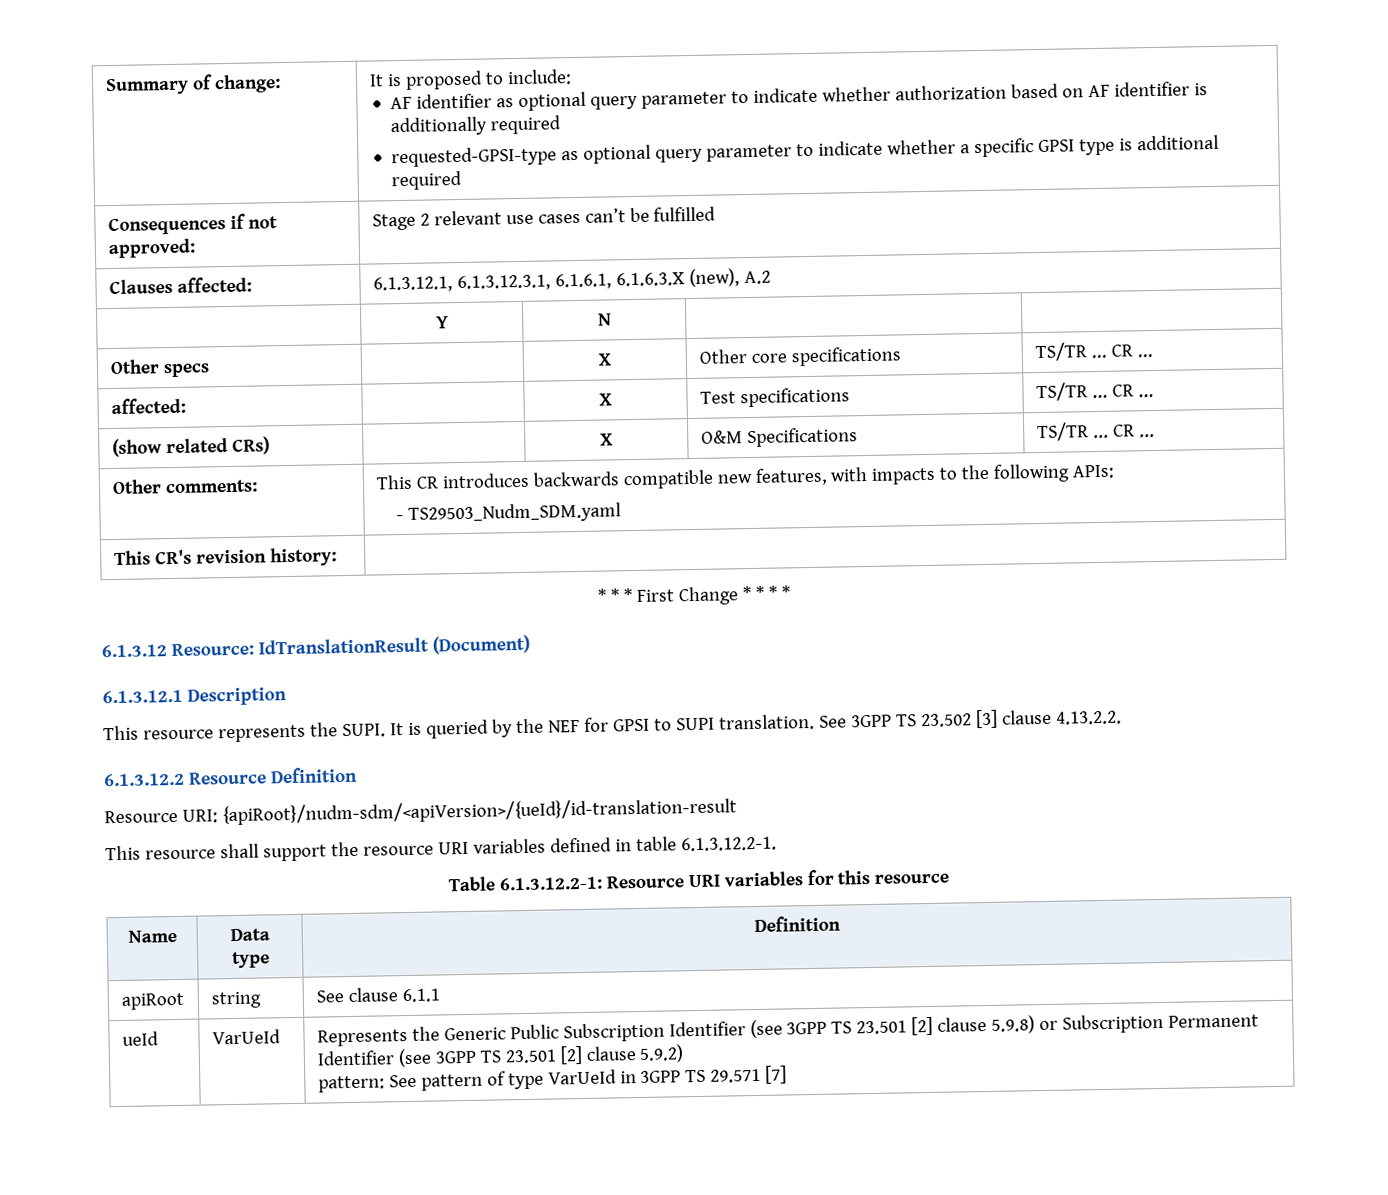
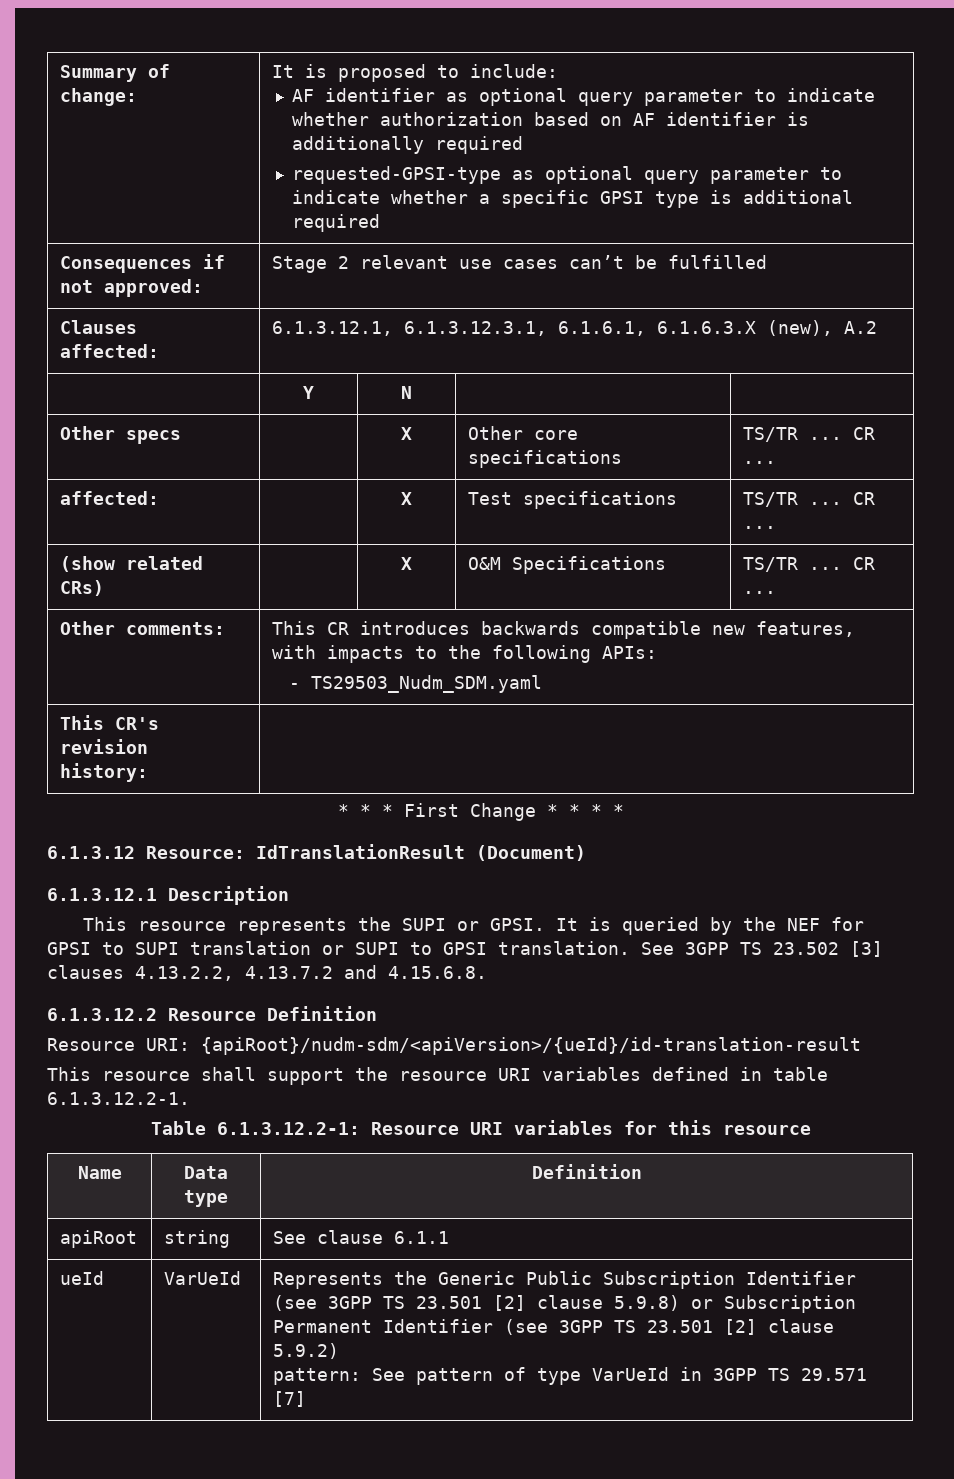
- This resource represents the SUPI.
+ This resource represents the SUPI or GPSI.
- It is queried by the NEF for GPSI to SUPI translation.
+ It is queried by the NEF for GPSI to SUPI translation or SUPI to GPSI translation.
- See 3GPP TS 23.502 [3] clause 4.13.2.2.
+ See 3GPP TS 23.502 [3] clauses 4.13.2.2, 4.13.7.2 and 4.15.6.8.

